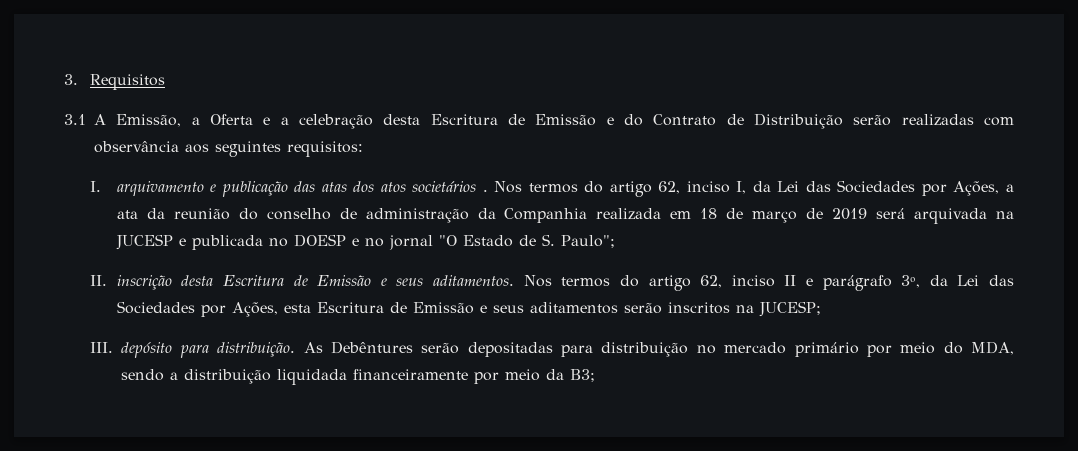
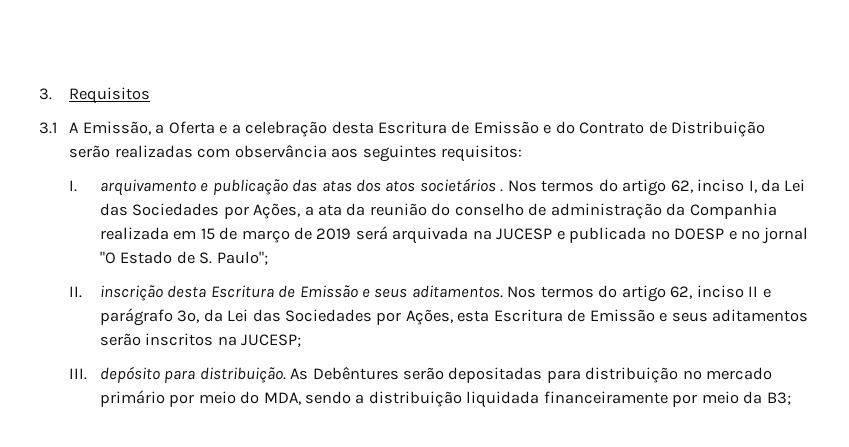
- Nos termos do artigo 62, inciso I, da Lei das Sociedades por Ações, a ata da reunião do conselho de administração da Companhia realizada em 18 de março de 2019 será arquivada na JUCESP e publicada no DOESP e no jornal "O Estado de S. Paulo";
+ Nos termos do artigo 62, inciso I, da Lei das Sociedades por Ações, a ata da reunião do conselho de administração da Companhia realizada em 15 de março de 2019 será arquivada na JUCESP e publicada no DOESP e no jornal "O Estado de S. Paulo";

